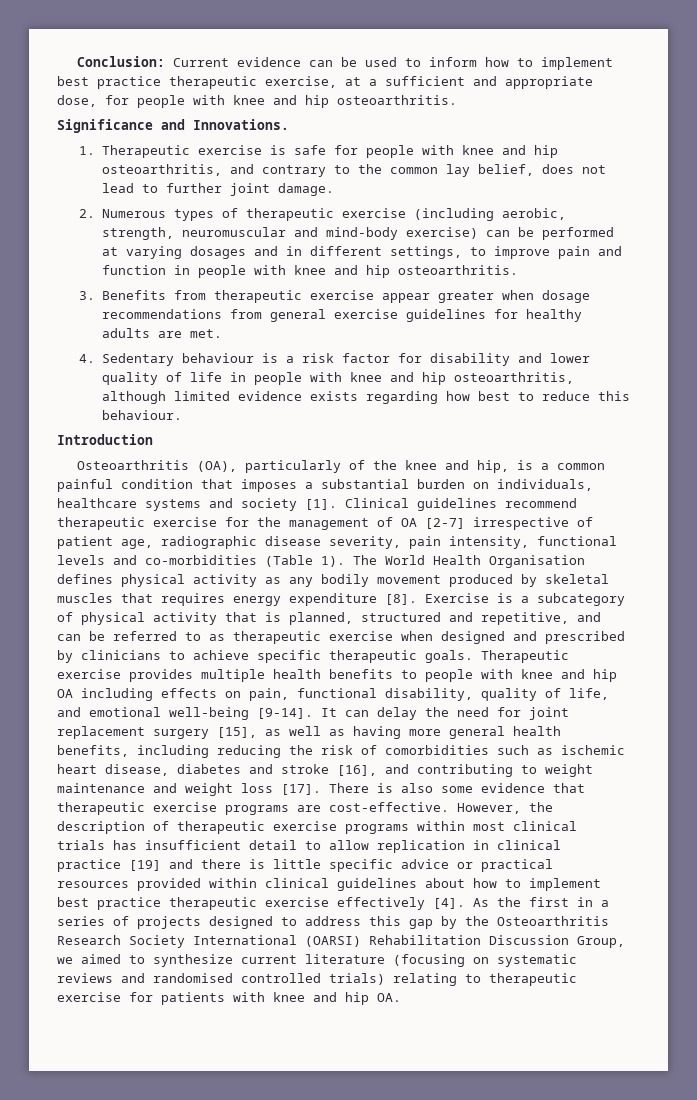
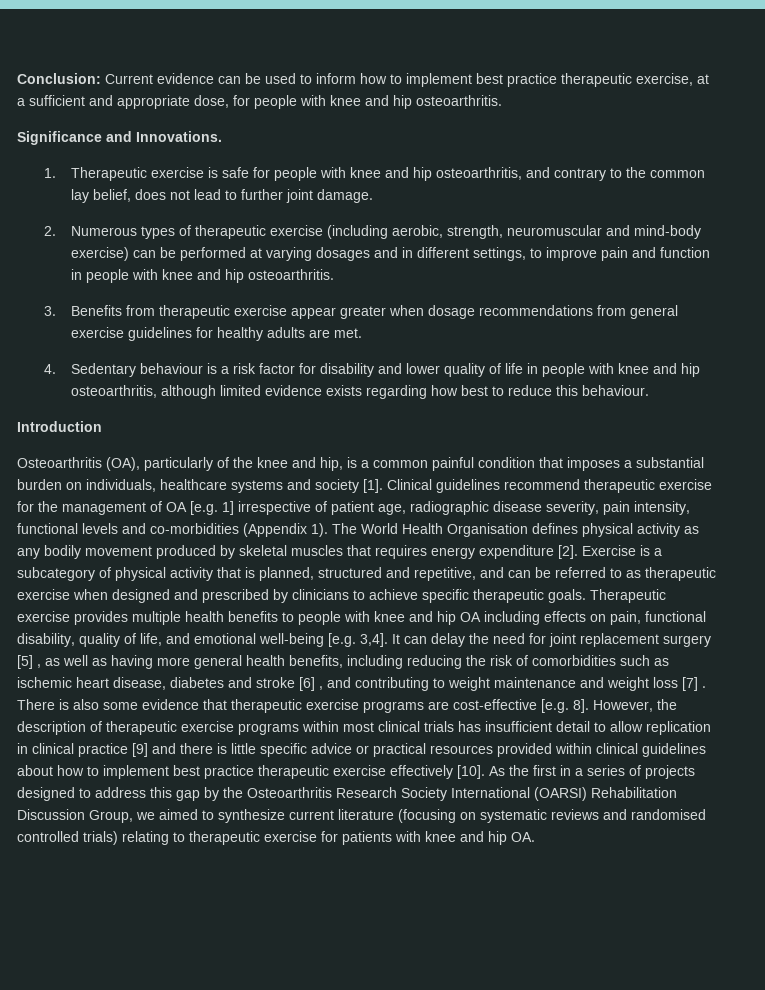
- Clinical guidelines recommend therapeutic exercise for the management of OA [2-7] irrespective of patient age, radiographic disease severity, pain intensity, functional levels and co-morbidities (Table 1).
+ Clinical guidelines recommend therapeutic exercise for the management of OA [e.g. 1] irrespective of patient age, radiographic disease severity, pain intensity, functional levels and co-morbidities (Appendix 1).
- The World Health Organisation defines physical activity as any bodily movement produced by skeletal muscles that requires energy expenditure [8].
+ The World Health Organisation defines physical activity as any bodily movement produced by skeletal muscles that requires energy expenditure [2].
- Therapeutic exercise provides multiple health benefits to people with knee and hip OA including effects on pain, functional disability, quality of life, and emotional well-being [9-14].
+ Therapeutic exercise provides multiple health benefits to people with knee and hip OA including effects on pain, functional disability, quality of life, and emotional well-being [e.g. 3,4].
- It can delay the need for joint replacement surgery [15], as well as having more general health benefits, including reducing the risk of comorbidities such as ischemic heart disease, diabetes and stroke [16], and contributing to weight maintenance and weight loss [17].
+ It can delay the need for joint replacement surgery [5] , as well as having more general health benefits, including reducing the risk of comorbidities such as ischemic heart disease, diabetes and stroke [6] , and contributing to weight maintenance and weight loss [7] .
- There is also some evidence that therapeutic exercise programs are cost-effective.
+ There is also some evidence that therapeutic exercise programs are cost-effective [e.g. 8].
- However, the description of therapeutic exercise programs within most clinical trials has insufficient detail to allow replication in clinical practice [19] and there is little specific advice or practical resources provided within clinical guidelines about how to implement best practice therapeutic exercise effectively [4].
+ However, the description of therapeutic exercise programs within most clinical trials has insufficient detail to allow replication in clinical practice [9] and there is little specific advice or practical resources provided within clinical guidelines about how to implement best practice therapeutic exercise effectively [10].

